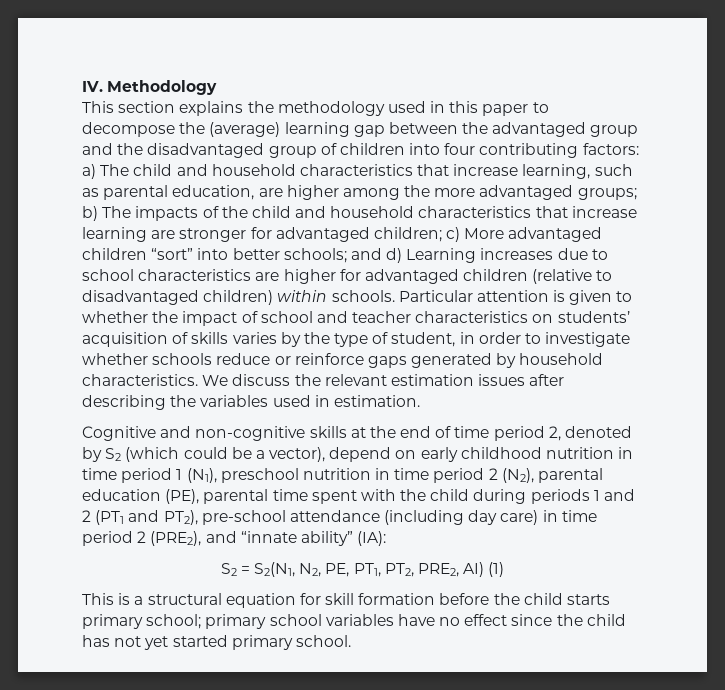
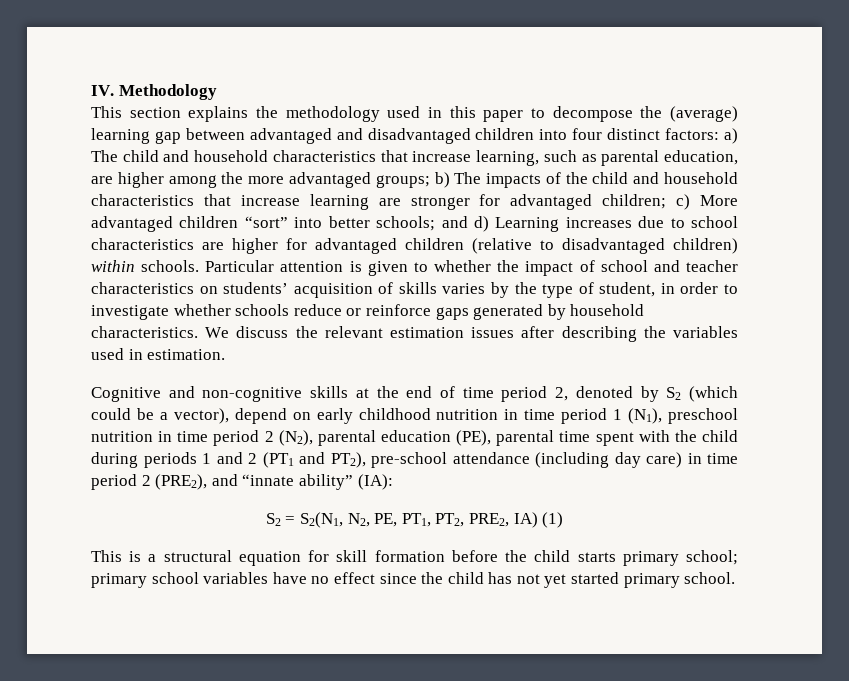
- This section explains the methodology used in this paper to decompose the (average) learning gap between the advantaged group and the disadvantaged group of children into four contributing factors:
+ This section explains the methodology used in this paper to decompose the (average) learning gap between advantaged and disadvantaged children into four distinct factors:
- S2 = S2(N1, N2, PE, PT1, PT2, PRE2, AI) (1)
+ S2 = S2(N1, N2, PE, PT1, PT2, PRE2, IA) (1)

